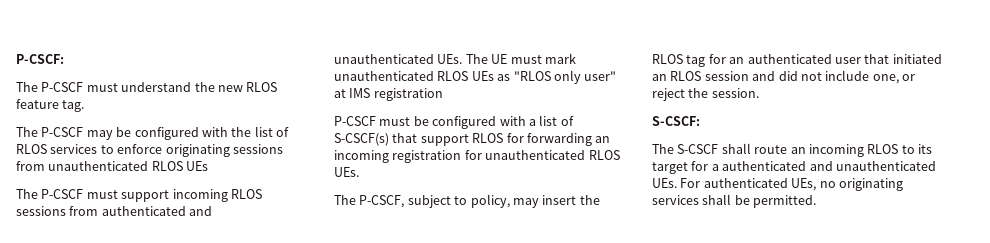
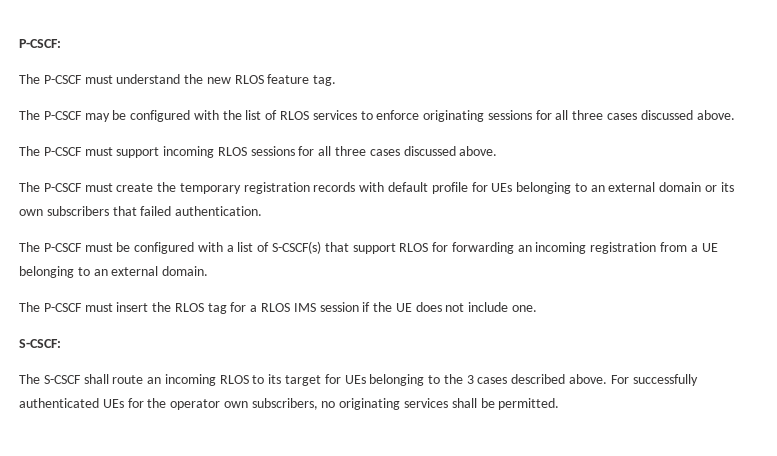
- The P-CSCF may be configured with the list of RLOS services to enforce originating sessions from unauthenticated RLOS UEs
+ The P-CSCF may be configured with the list of RLOS services to enforce originating sessions for all three cases discussed above.
- The P-CSCF must support incoming RLOS sessions from authenticated and unauthenticated UEs. The UE must mark unauthenticated RLOS UEs as "RLOS only user" at IMS registration
- P-CSCF must be configured with a list of S-CSCF(s) that support RLOS for forwarding an incoming registration for unauthenticated RLOS UEs.
- The P-CSCF, subject to policy, may insert the RLOS tag for an authenticated user that initiated an RLOS session and did not include one, or reject the session.
+ The P-CSCF must support incoming RLOS sessions for all three cases discussed above.
+ The P-CSCF must create the temporary registration records with default profile for UEs belonging to an external domain or its own subscribers that failed authentication.
+ The P-CSCF must be configured with a list of S-CSCF(s) that support RLOS for forwarding an incoming registration from a UE belonging to an external domain.
+ The P-CSCF must insert the RLOS tag for a RLOS IMS session if the UE does not include one.
- The S-CSCF shall route an incoming RLOS to its target for a authenticated and unauthenticated UEs. For authenticated UEs, no originating services shall be permitted.
+ The S-CSCF shall route an incoming RLOS to its target for UEs belonging to the 3 cases described above. For successfully authenticated UEs for the operator own subscribers, no originating services shall be permitted.

